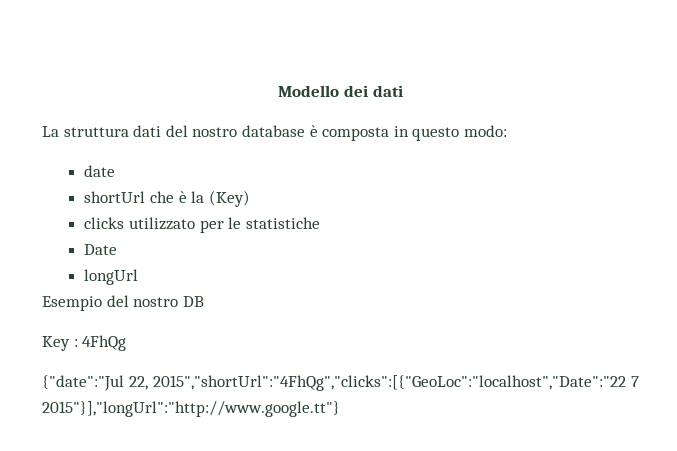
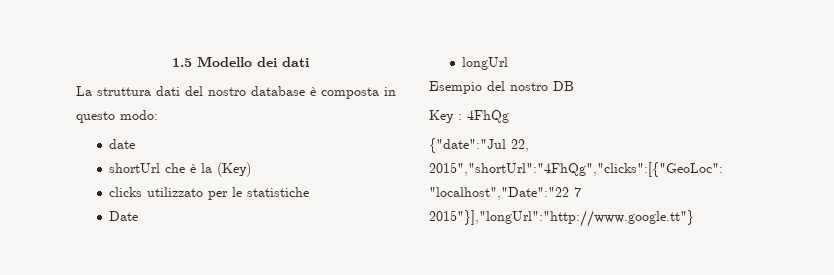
- Modello dei dati
+ 1.5 Modello dei dati

